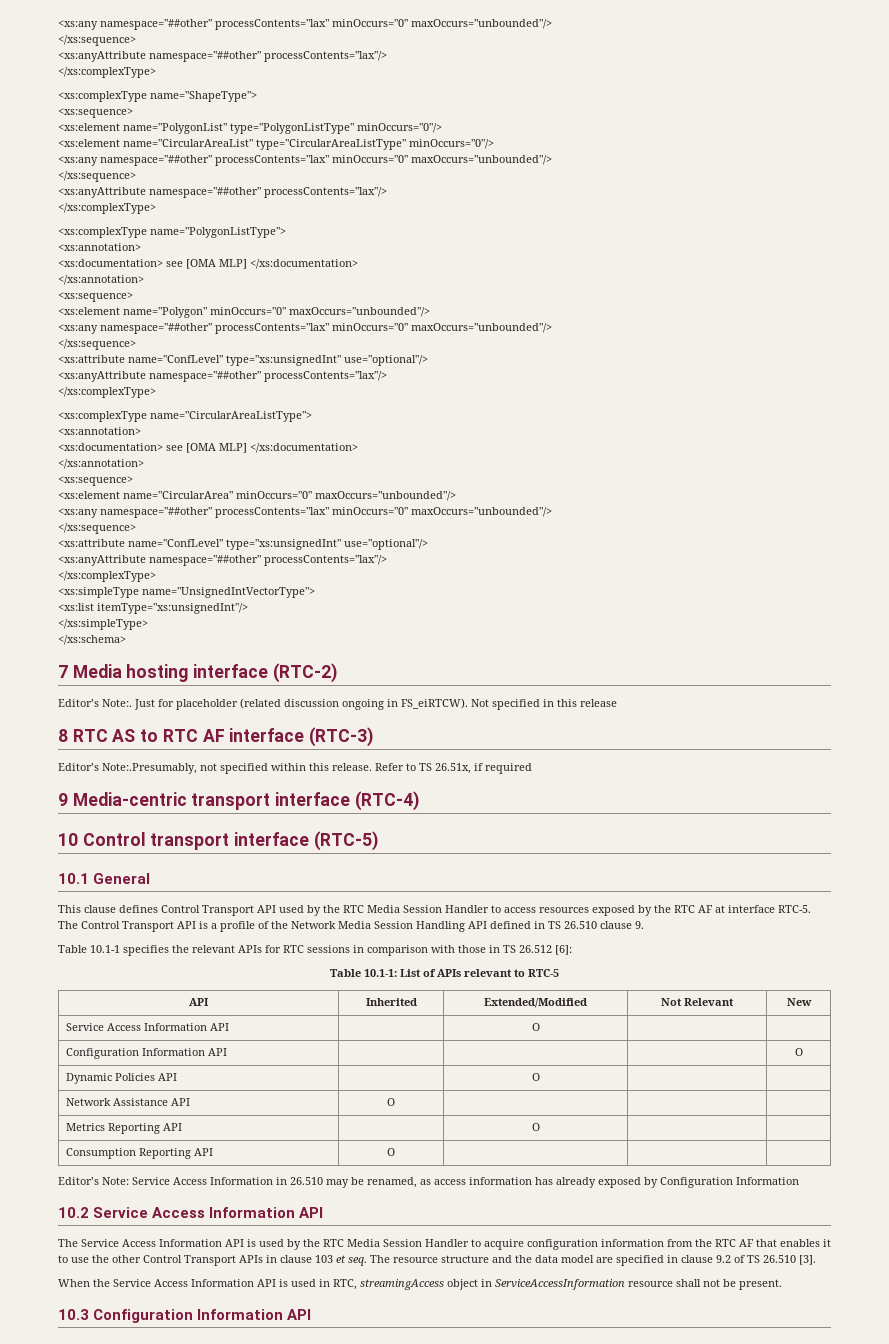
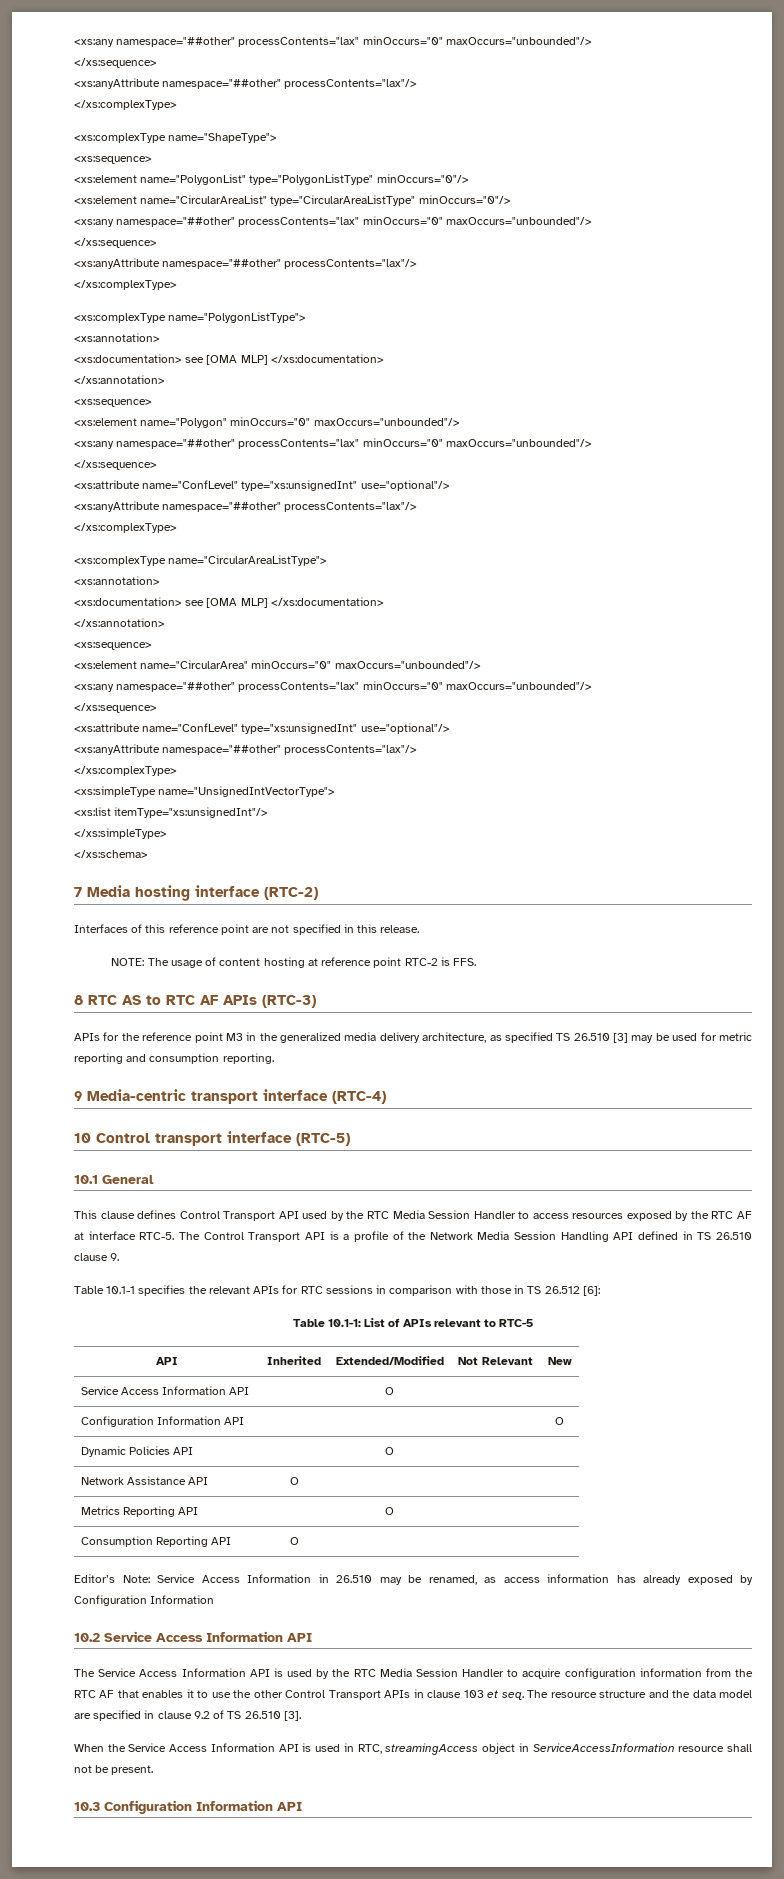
- Editor’s Note:. Just for placeholder (related discussion ongoing in FS_eiRTCW). Not specified in this release
+ Interfaces of this reference point are not specified in this release.
+ NOTE: The usage of content hosting at reference point RTC-2 is FFS.
- 8 RTC AS to RTC AF interface (RTC-3)
+ 8 RTC AS to RTC AF APIs (RTC-3)
- Editor’s Note:.Presumably, not specified within this release. Refer to TS 26.51x, if required
+ APIs for the reference point M3 in the generalized media delivery architecture, as specified TS 26.510 [3] may be used for metric reporting and consumption reporting.

